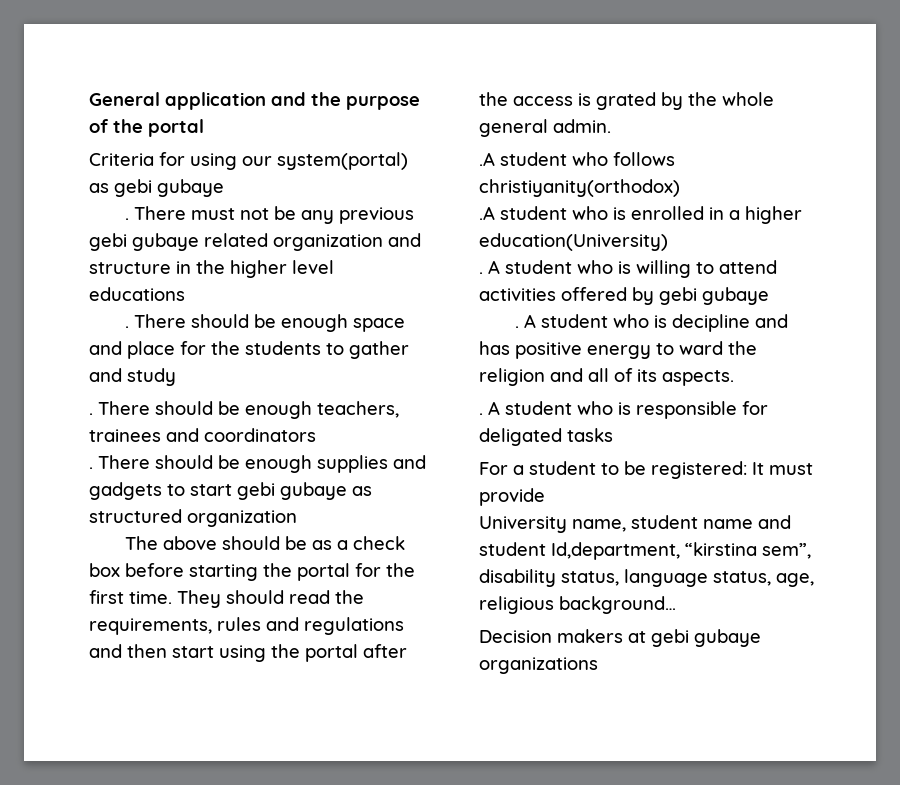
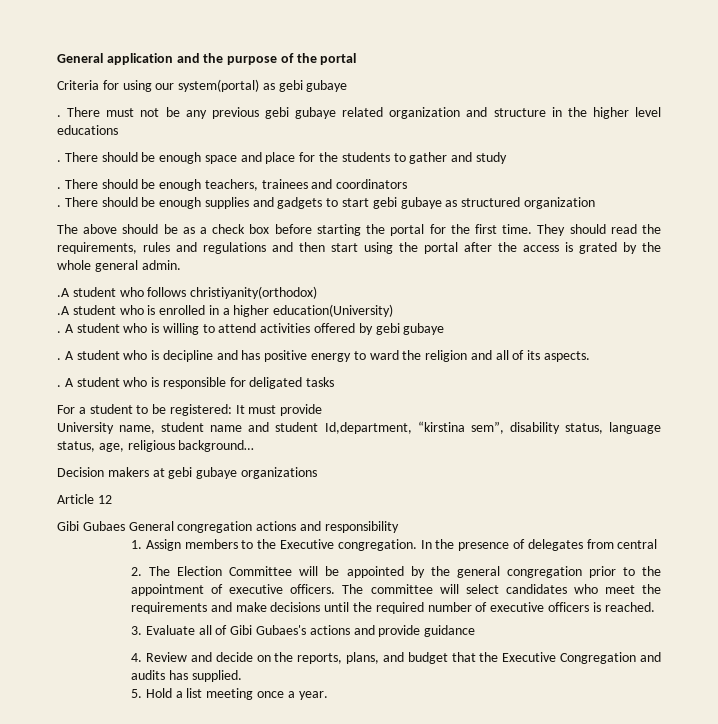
+ Article 12
+ Gibi Gubaes General congregation actions and responsibility
+ 1. Assign members to the Executive congregation. In the presence of delegates from central
+ 2. The Election Committee will be appointed by the general congregation prior to the appointment of executive officers. The committee will select candidates who meet the requirements and make decisions until the required number of executive officers is reached.
+ 3. Evaluate all of Gibi Gubaes's actions and provide guidance
+ 4. Review and decide on the reports, plans, and budget that the Executive Congregation and audits has supplied.
+ 5. Hold a list meeting once a year.

